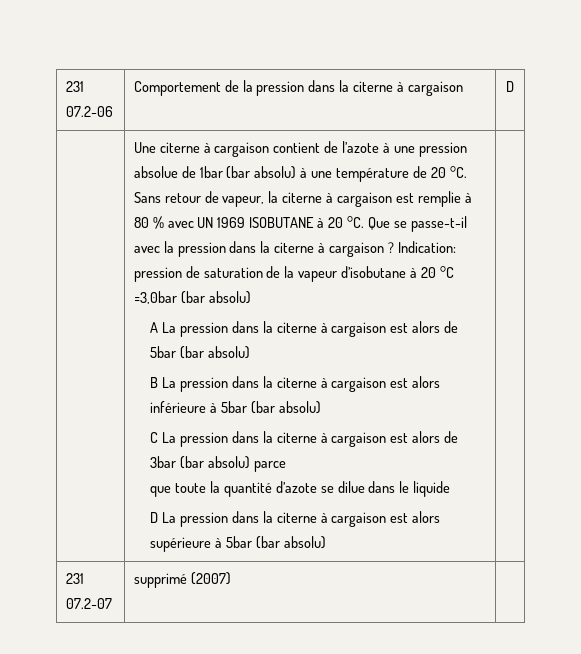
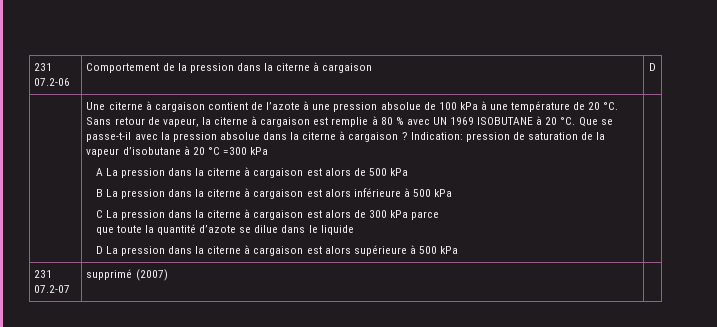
- Une citerne à cargaison contient de l’azote à une pression absolue de 1bar (bar absolu) à une température de 20 °C.
+ Une citerne à cargaison contient de l’azote à une pression absolue de 100 kPa à une température de 20 °C.
- Que se passe-t-il avec la pression dans la citerne à cargaison ?
+ Que se passe-t-il avec la pression absolue dans la citerne à cargaison ?
- Indication: pression de saturation de la vapeur d’isobutane à 20 °C =3,0bar (bar absolu)
+ Indication: pression de saturation de la vapeur d’isobutane à 20 °C =300 kPa
- A La pression dans la citerne à cargaison est alors de 5bar (bar absolu)
+ A La pression dans la citerne à cargaison est alors de 500 kPa
- B La pression dans la citerne à cargaison est alors inférieure à 5bar (bar absolu)
+ B La pression dans la citerne à cargaison est alors inférieure à 500 kPa
- C La pression dans la citerne à cargaison est alors de 3bar (bar absolu) parce
+ C La pression dans la citerne à cargaison est alors de 300 kPa parce
- D La pression dans la citerne à cargaison est alors supérieure à 5bar (bar absolu)
+ D La pression dans la citerne à cargaison est alors supérieure à 500 kPa

